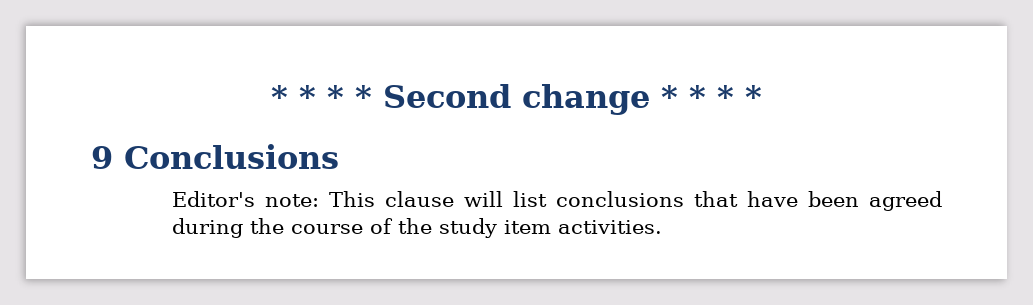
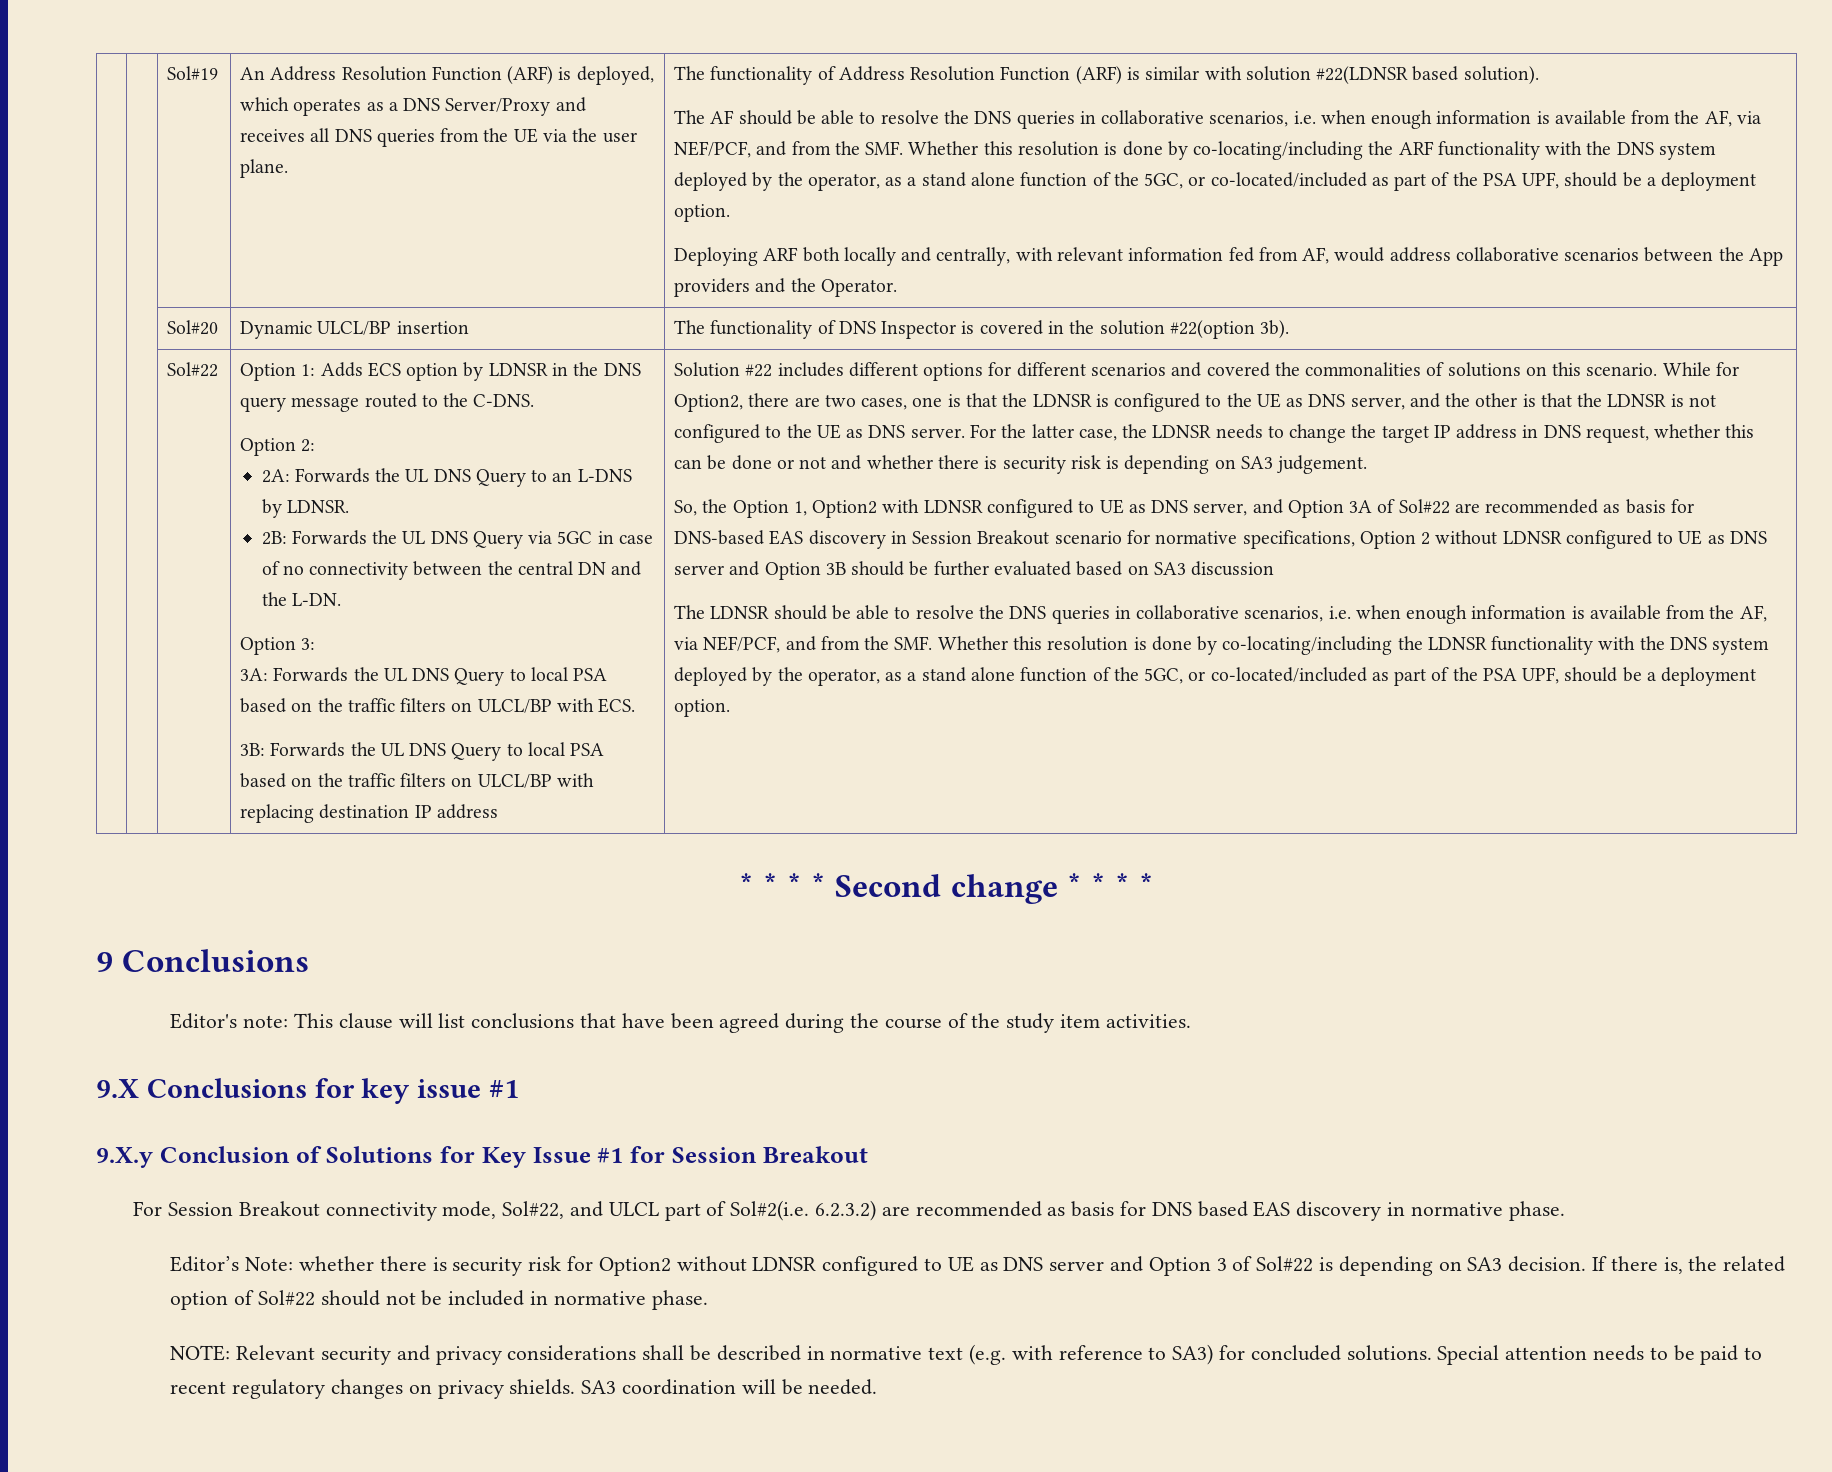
+ Sol#19 | An Address Resolution Function (ARF) is deployed, which operates as a DNS Server/Proxy and receives all DNS queries from the UE via the user plane. | The functionality of Address Resolution Function (ARF) is similar with solution #22(LDNSR based solution).
+ The AF should be able to resolve the DNS queries in collaborative scenarios, i.e. when enough information is available from the AF, via NEF/PCF, and from the SMF. Whether this resolution is done by co-locating/including the ARF functionality with the DNS system deployed by the operator, as a stand alone function of the 5GC, or co-located/included as part of the PSA UPF, should be a deployment option.
+ Deploying ARF both locally and centrally, with relevant information fed from AF, would address collaborative scenarios between the App providers and the Operator.
+ | | Sol#20 | Dynamic ULCL/BP insertion | The functionality of DNS Inspector is covered in the solution #22(option 3b).
+ | | Sol#22 | Option 1: Adds ECS option by LDNSR in the DNS query message routed to the C-DNS.
+ Option 2:
+ 2A: Forwards the UL DNS Query to an L-DNS by LDNSR.
+ 2B: Forwards the UL DNS Query via 5GC in case of no connectivity between the central DN and the L-DN.
+ Option 3:
+ 3A: Forwards the UL DNS Query to local PSA based on the traffic filters on ULCL/BP with ECS.
+ 3B: Forwards the UL DNS Query to local PSA based on the traffic filters on ULCL/BP with replacing destination IP address | Solution #22 includes different options for different scenarios and covered the commonalities of solutions on this scenario. While for Option2, there are two cases, one is that the LDNSR is configured to the UE as DNS server, and the other is that the LDNSR is not configured to the UE as DNS server. For the latter case, the LDNSR needs to change the target IP address in DNS request, whether this can be done or not and whether there is security risk is depending on SA3 judgement.
+ So, the Option 1, Option2 with LDNSR configured to UE as DNS server, and Option 3A of Sol#22 are recommended as basis for DNS-based EAS discovery in Session Breakout scenario for normative specifications, Option 2 without LDNSR configured to UE as DNS server and Option 3B should be further evaluated based on SA3 discussion
+ The LDNSR should be able to resolve the DNS queries in collaborative scenarios, i.e. when enough information is available from the AF, via NEF/PCF, and from the SMF. Whether this resolution is done by co-locating/including the LDNSR functionality with the DNS system deployed by the operator, as a stand alone function of the 5GC, or co-located/included as part of the PSA UPF, should be a deployment option.
+ 9.X Conclusions for key issue #1
+ 9.X.y Conclusion of Solutions for Key Issue #1 for Session Breakout
+ For Session Breakout connectivity mode, Sol#22, and ULCL part of Sol#2(i.e. 6.2.3.2) are recommended as basis for DNS based EAS discovery in normative phase.
+ Editor’s Note: whether there is security risk for Option2 without LDNSR configured to UE as DNS server and Option 3 of Sol#22 is depending on SA3 decision. If there is, the related option of Sol#22 should not be included in normative phase.
+ NOTE: Relevant security and privacy considerations shall be described in normative text (e.g. with reference to SA3) for concluded solutions. Special attention needs to be paid to recent regulatory changes on privacy shields. SA3 coordination will be needed.

